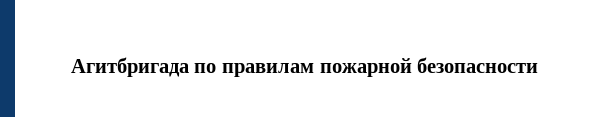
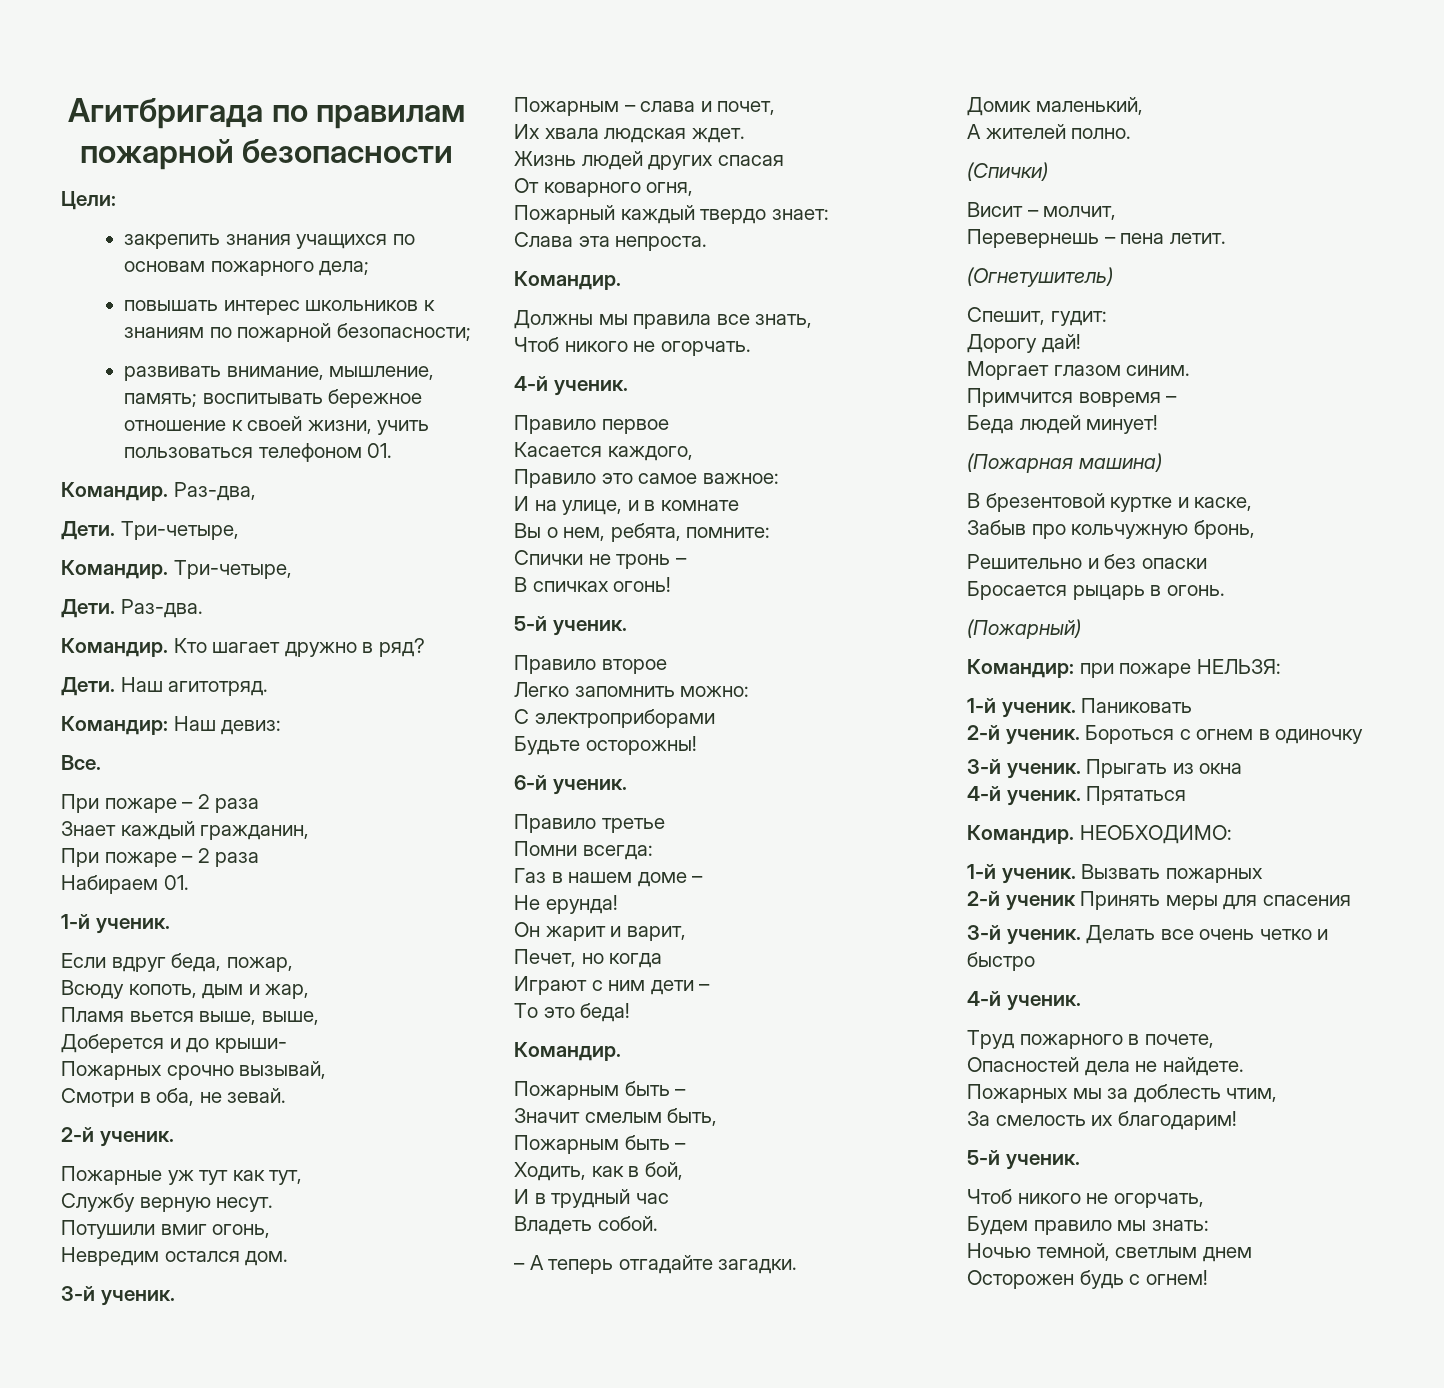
+ Цели:
+ закрепить знания учащихся по основам пожарного дела;
+ повышать интерес школьников к знаниям по пожарной безопасности;
+ развивать внимание, мышление, память; воспитывать бережное отношение к своей жизни, учить пользоваться телефоном 01.
+ Командир. Раз-два,
+ Дети. Три-четыре,
+ Командир. Три-четыре,
+ Дети. Раз-два.
+ Командир. Кто шагает дружно в ряд?
+ Дети. Наш агитотряд.
+ Командир: Наш девиз:
+ Все.
+ При пожаре – 2 раза
+ Знает каждый гражданин,
+ При пожаре – 2 раза
+ Набираем 01.
+ 1-й ученик.
+ Если вдруг беда, пожар,
+ Всюду копоть, дым и жар,
+ Пламя вьется выше, выше,
+ Доберется и до крыши-
+ Пожарных срочно вызывай,
+ Смотри в оба, не зевай.
+ 2-й ученик.
+ Пожарные уж тут как тут,
+ Службу верную несут.
+ Потушили вмиг огонь,
+ Невредим остался дом.
+ 3-й ученик.
+ Пожарным – слава и почет,
+ Их хвала людская ждет.
+ Жизнь людей других спасая
+ От коварного огня,
+ Пожарный каждый твердо знает:
+ Слава эта непроста.
+ Командир.
+ Должны мы правила все знать,
+ Чтоб никого не огорчать.
+ 4-й ученик.
+ Правило первое
+ Касается каждого,
+ Правило это самое важное:
+ И на улице, и в комнате
+ Вы о нем, ребята, помните:
+ Спички не тронь –
+ В спичках огонь!
+ 5-й ученик.
+ Правило второе
+ Легко запомнить можно:
+ С электроприборами
+ Будьте осторожны!
+ 6-й ученик.
+ Правило третье
+ Помни всегда:
+ Газ в нашем доме –
+ Не ерунда!
+ Он жарит и варит,
+ Печет, но когда
+ Играют с ним дети –
+ То это беда!
+ Командир.
+ Пожарным быть –
+ Значит смелым быть,
+ Пожарным быть –
+ Ходить, как в бой,
+ И в трудный час
+ Владеть собой.
+ – А теперь отгадайте загадки.
+ Домик маленький,
+ А жителей полно.
+ (Спички)
+ Висит – молчит,
+ Перевернешь – пена летит.
+ (Огнетушитель)
+ Спешит, гудит:
+ Дорогу дай!
+ Моргает глазом синим.
+ Примчится вовремя –
+ Беда людей минует!
+ (Пожарная машина)
+ В брезентовой куртке и каске,
+ Забыв про кольчужную бронь,
+ Решительно и без опаски
+ Бросается рыцарь в огонь.
+ (Пожарный)
+ Командир: при пожаре НЕЛЬЗЯ:
+ 1-й ученик. Паниковать
+ 2-й ученик. Бороться с огнем в одиночку
+ 3-й ученик. Прыгать из окна
+ 4-й ученик. Прятаться
+ Командир. НЕОБХОДИМО:
+ 1-й ученик. Вызвать пожарных
+ 2-й ученик Принять меры для спасения
+ 3-й ученик. Делать все очень четко и быстро
+ 4-й ученик.
+ Труд пожарного в почете,
+ Опасностей дела не найдете.
+ Пожарных мы за доблесть чтим,
+ За смелость их благодарим!
+ 5-й ученик.
+ Чтоб никого не огорчать,
+ Будем правило мы знать:
+ Ночью темной, светлым днем
+ Осторожен будь с огнем!

